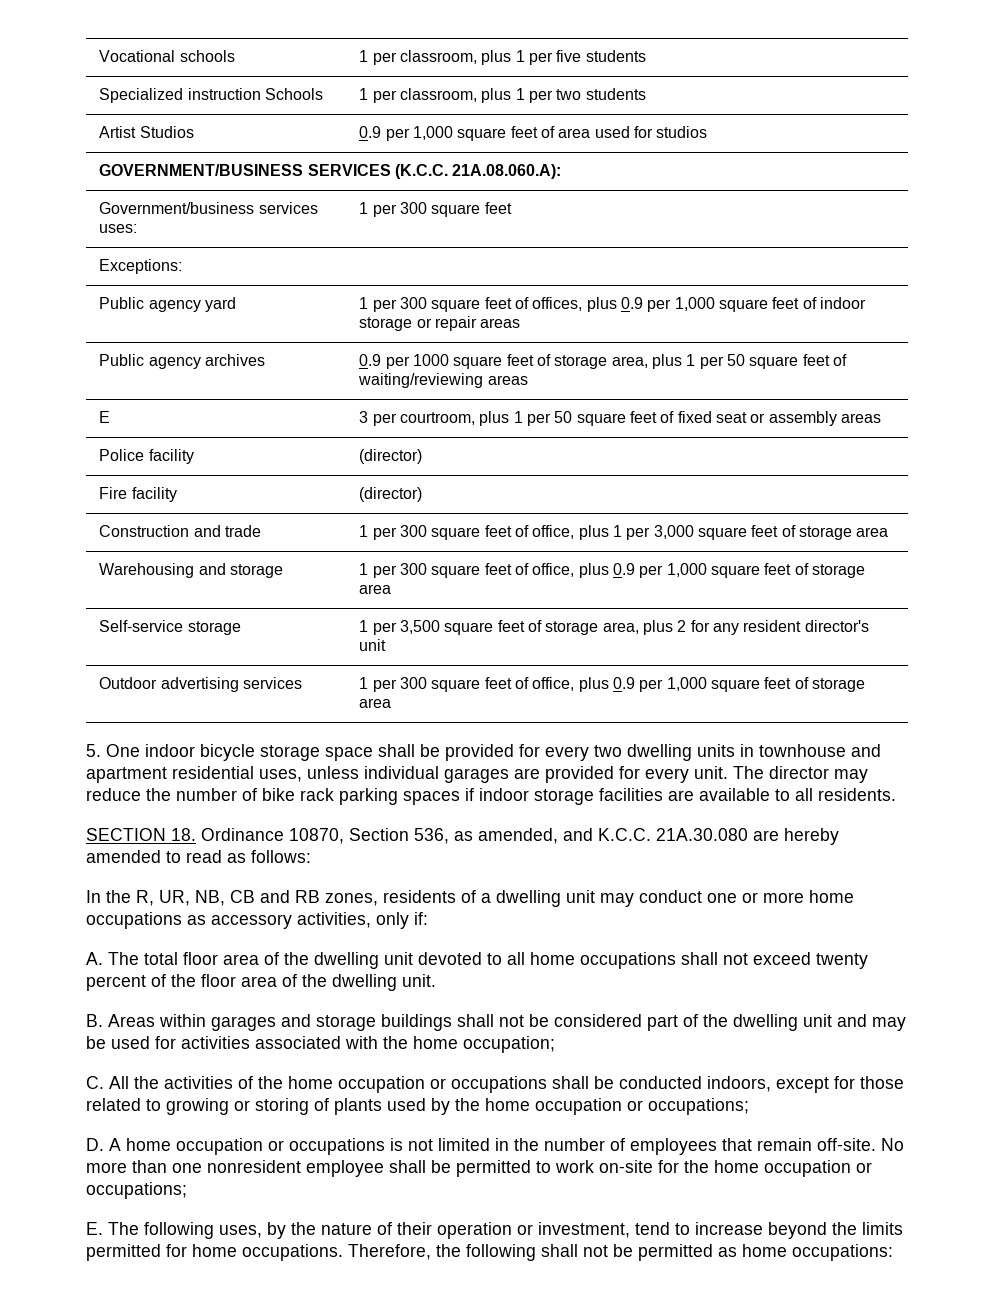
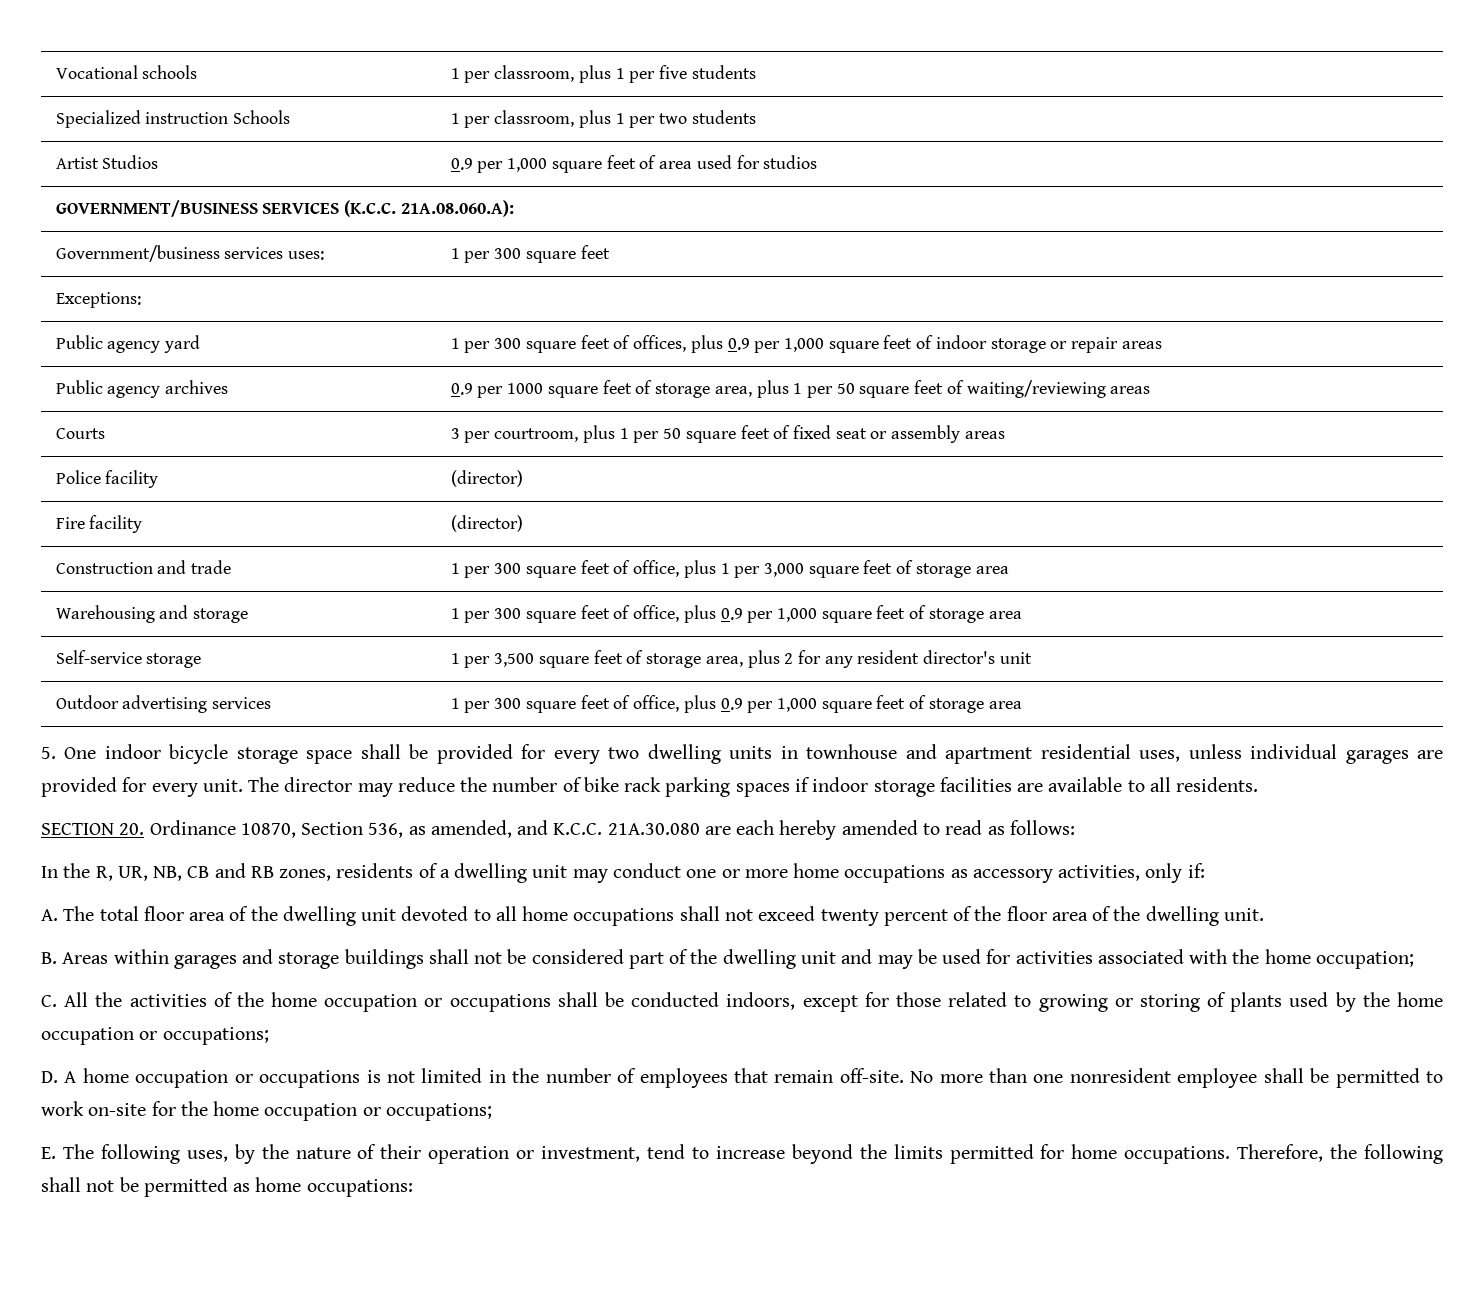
- E | 3 per courtroom, plus 1 per 50 square feet of fixed seat or assembly areas
+ Courts | 3 per courtroom, plus 1 per 50 square feet of fixed seat or assembly areas
- SECTION 18. Ordinance 10870, Section 536, as amended, and K.C.C. 21A.30.080 are hereby amended to read as follows:
+ SECTION 20. Ordinance 10870, Section 536, as amended, and K.C.C. 21A.30.080 are each hereby amended to read as follows:

